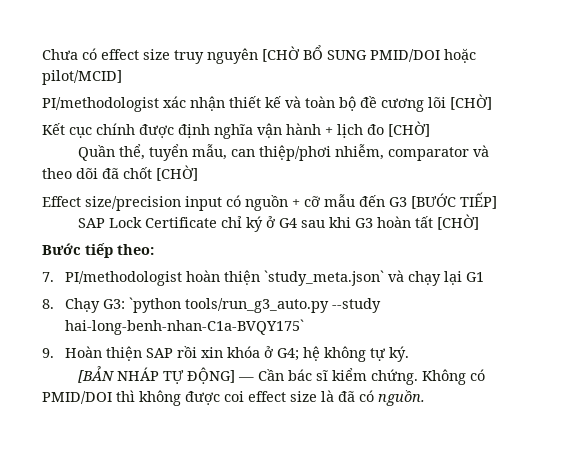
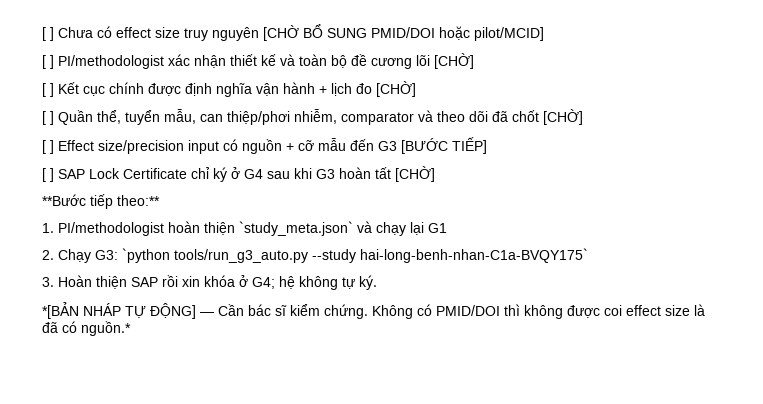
- Chưa có effect size truy nguyên [CHỜ BỔ SUNG PMID/DOI hoặc pilot/MCID]
+ [ ] Chưa có effect size truy nguyên [CHỜ BỔ SUNG PMID/DOI hoặc pilot/MCID]
- PI/methodologist xác nhận thiết kế và toàn bộ đề cương lõi [CHỜ]
+ [ ] PI/methodologist xác nhận thiết kế và toàn bộ đề cương lõi [CHỜ]
- Kết cục chính được định nghĩa vận hành + lịch đo [CHỜ]
+ [ ] Kết cục chính được định nghĩa vận hành + lịch đo [CHỜ]
- Quần thể, tuyển mẫu, can thiệp/phơi nhiễm, comparator và theo dõi đã chốt [CHỜ]
+ [ ] Quần thể, tuyển mẫu, can thiệp/phơi nhiễm, comparator và theo dõi đã chốt [CHỜ]
- Effect size/precision input có nguồn + cỡ mẫu đến G3 [BƯỚC TIẾP]
+ [ ] Effect size/precision input có nguồn + cỡ mẫu đến G3 [BƯỚC TIẾP]
- SAP Lock Certificate chỉ ký ở G4 sau khi G3 hoàn tất [CHỜ]
+ [ ] SAP Lock Certificate chỉ ký ở G4 sau khi G3 hoàn tất [CHỜ]
- Bước tiếp theo:
- 7. PI/methodologist hoàn thiện `study_meta.json` và chạy lại G1
+ **Bước tiếp theo:**
+ 1. PI/methodologist hoàn thiện `study_meta.json` và chạy lại G1
- 8. Chạy G3: `python tools/run_g3_auto.py --study hai-long-benh-nhan-C1a-BVQY175`
+ 2. Chạy G3: `python tools/run_g3_auto.py --study hai-long-benh-nhan-C1a-BVQY175`
- 9. Hoàn thiện SAP rồi xin khóa ở G4; hệ không tự ký.
+ 3. Hoàn thiện SAP rồi xin khóa ở G4; hệ không tự ký.
- [BẢN NHÁP TỰ ĐỘNG] — Cần bác sĩ kiểm chứng.
+ *[BẢN NHÁP TỰ ĐỘNG] — Cần bác sĩ kiểm chứng.
- Không có PMID/DOI thì không được coi effect size là đã có nguồn.
+ Không có PMID/DOI thì không được coi effect size là đã có nguồn.*

